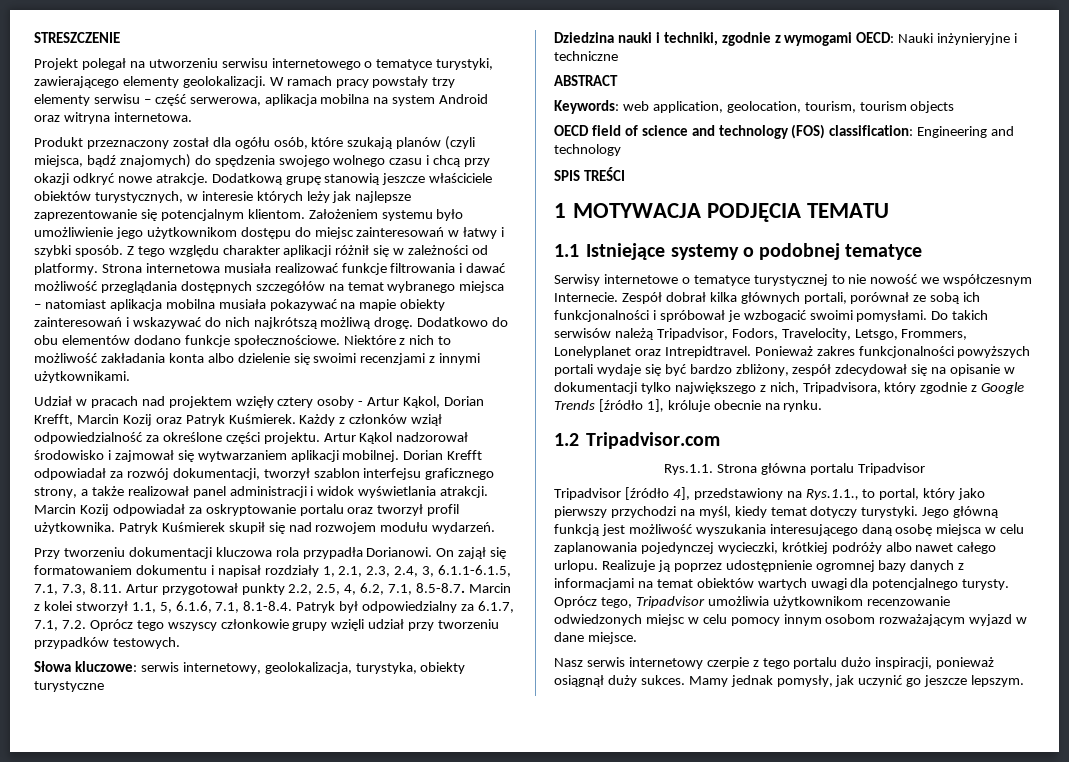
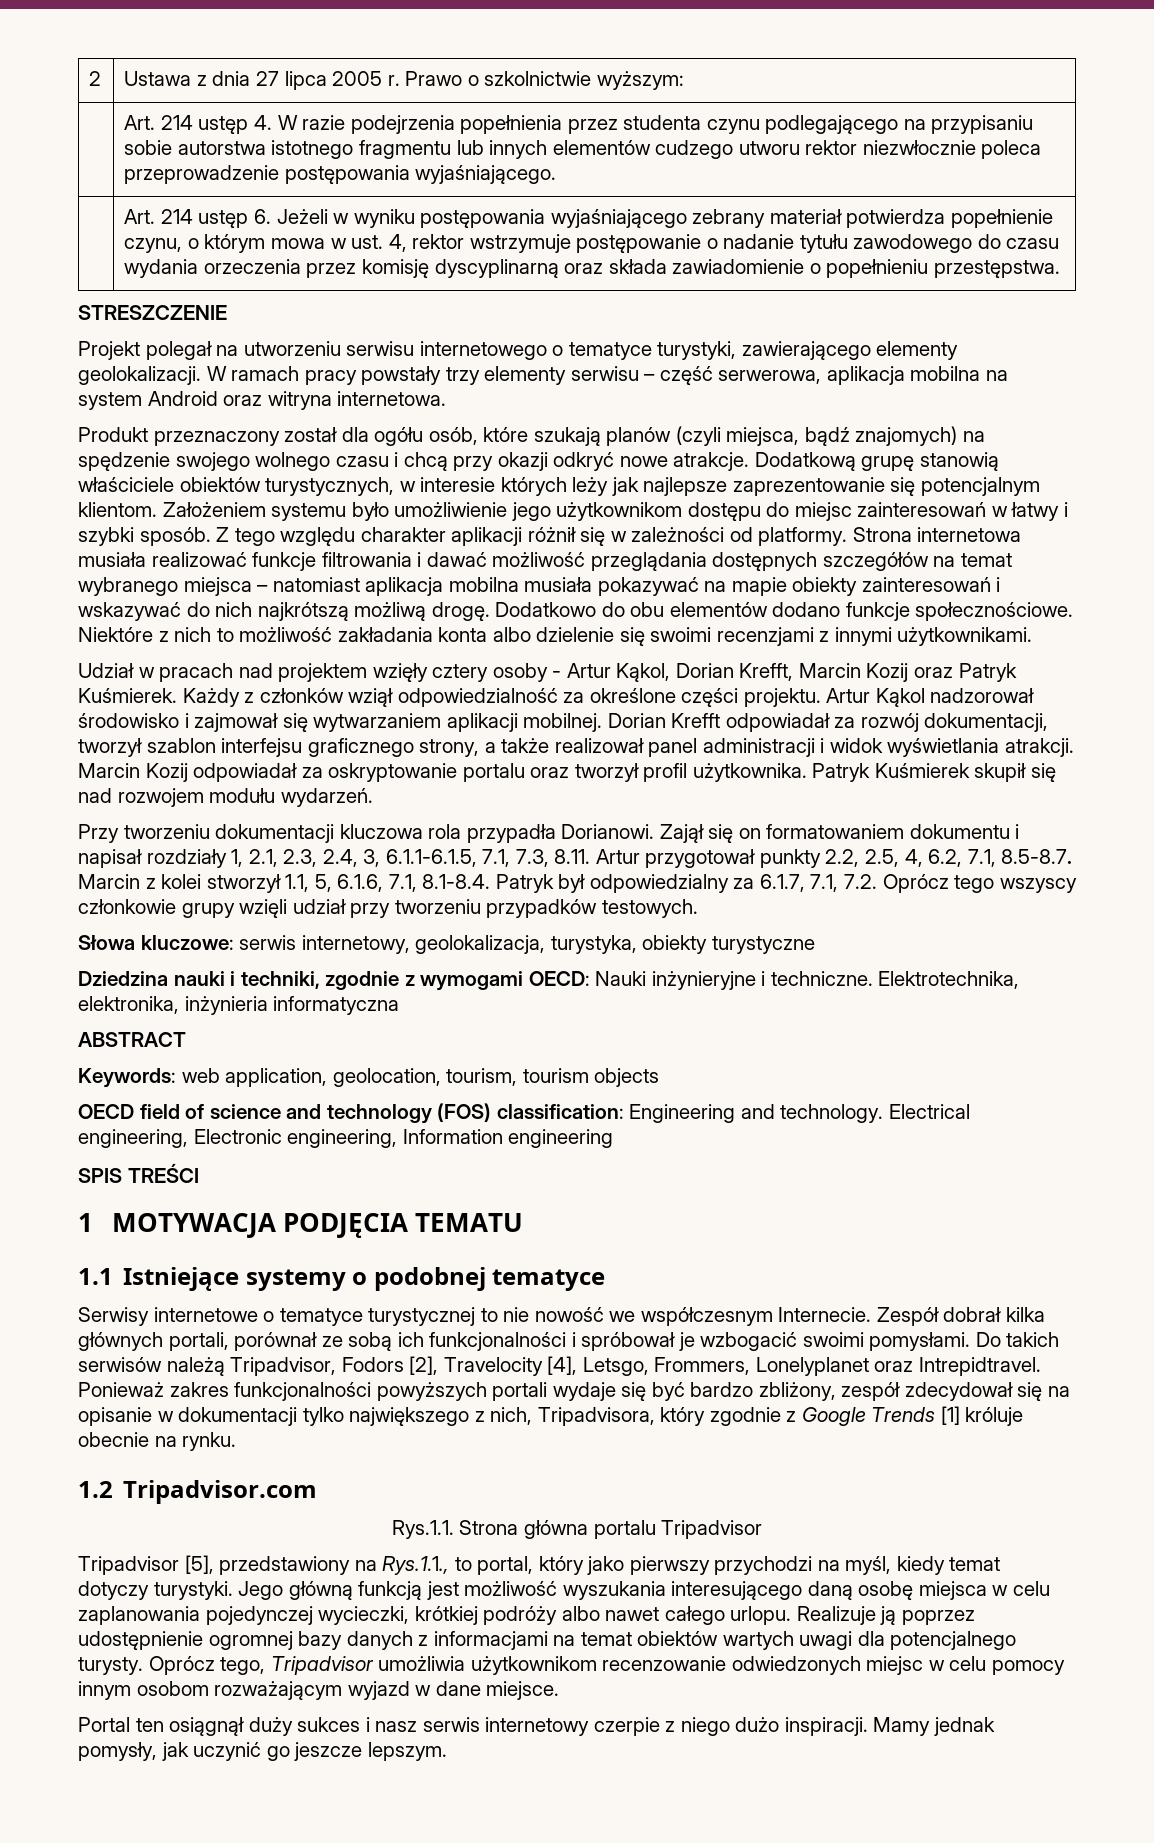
+ 2 | Ustawa z dnia 27 lipca 2005 r. Prawo o szkolnictwie wyższym:
+ | Art. 214 ustęp 4. W razie podejrzenia popełnienia przez studenta czynu podlegającego na przypisaniu sobie autorstwa istotnego fragmentu lub innych elementów cudzego utworu rektor niezwłocznie poleca przeprowadzenie postępowania wyjaśniającego.
+ | Art. 214 ustęp 6. Jeżeli w wyniku postępowania wyjaśniającego zebrany materiał potwierdza popełnienie czynu, o którym mowa w ust. 4, rektor wstrzymuje postępowanie o nadanie tytułu zawodowego do czasu wydania orzeczenia przez komisję dyscyplinarną oraz składa zawiadomienie o popełnieniu przestępstwa.
- Produkt przeznaczony został dla ogółu osób, które szukają planów (czyli miejsca, bądź znajomych) do spędzenia swojego wolnego czasu i chcą przy okazji odkryć nowe atrakcje.
+ Produkt przeznaczony został dla ogółu osób, które szukają planów (czyli miejsca, bądź znajomych) na spędzenie swojego wolnego czasu i chcą przy okazji odkryć nowe atrakcje.
- Dodatkową grupę stanowią jeszcze właściciele obiektów turystycznych, w interesie których leży jak najlepsze zaprezentowanie się potencjalnym klientom.
+ Dodatkową grupę stanowią właściciele obiektów turystycznych, w interesie których leży jak najlepsze zaprezentowanie się potencjalnym klientom.
- On zajął się formatowaniem dokumentu i napisał rozdziały 1, 2.1, 2.3, 2.4, 3, 6.1.1-6.1.5, 7.1, 7.3, 8.11. Artur przygotował punkty 2.2, 2.5, 4, 6.2, 7.1, 8.5-8.7. Marcin z kolei stworzył 1.1, 5, 6.1.6, 7.1, 8.1-8.4. Patryk był odpowiedzialny za 6.1.7, 7.1, 7.2. Oprócz tego wszyscy członkowie grupy wzięli udział przy tworzeniu przypadków testowych.
+ Zajął się on formatowaniem dokumentu i napisał rozdziały 1, 2.1, 2.3, 2.4, 3, 6.1.1-6.1.5, 7.1, 7.3, 8.11. Artur przygotował punkty 2.2, 2.5, 4, 6.2, 7.1, 8.5-8.7. Marcin z kolei stworzył 1.1, 5, 6.1.6, 7.1, 8.1-8.4. Patryk był odpowiedzialny za 6.1.7, 7.1, 7.2. Oprócz tego wszyscy członkowie grupy wzięli udział przy tworzeniu przypadków testowych.
- Dziedzina nauki i techniki, zgodnie z wymogami OECD: Nauki inżynieryjne i techniczne
+ Dziedzina nauki i techniki, zgodnie z wymogami OECD: Nauki inżynieryjne i techniczne. Elektrotechnika, elektronika, inżynieria informatyczna
- OECD field of science and technology (FOS) classification: Engineering and technology
+ OECD field of science and technology (FOS) classification: Engineering and technology. Electrical engineering, Electronic engineering, Information engineering
- Do takich serwisów należą Tripadvisor, Fodors, Travelocity, Letsgo, Frommers, Lonelyplanet oraz Intrepidtravel.
+ Do takich serwisów należą Tripadvisor, Fodors [2], Travelocity [4], Letsgo, Frommers, Lonelyplanet oraz Intrepidtravel.
- Ponieważ zakres funkcjonalności powyższych portali wydaje się być bardzo zbliżony, zespół zdecydował się na opisanie w dokumentacji tylko największego z nich, Tripadvisora, który zgodnie z Google Trends [źródło 1], króluje obecnie na rynku.
+ Ponieważ zakres funkcjonalności powyższych portali wydaje się być bardzo zbliżony, zespół zdecydował się na opisanie w dokumentacji tylko największego z nich, Tripadvisora, który zgodnie z Google Trends [1] króluje obecnie na rynku.
- Tripadvisor [źródło 4], przedstawiony na Rys.1.1., to portal, który jako pierwszy przychodzi na myśl, kiedy temat dotyczy turystyki.
+ Tripadvisor [5], przedstawiony na Rys.1.1., to portal, który jako pierwszy przychodzi na myśl, kiedy temat dotyczy turystyki.
- Nasz serwis internetowy czerpie z tego portalu dużo inspiracji, ponieważ osiągnął duży sukces.
+ Portal ten osiągnął duży sukces i nasz serwis internetowy czerpie z niego dużo inspiracji.

